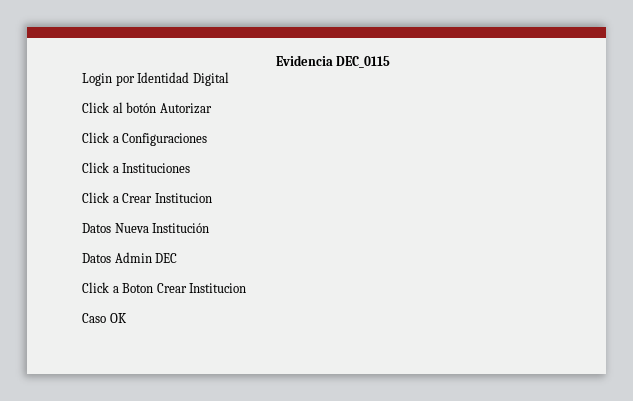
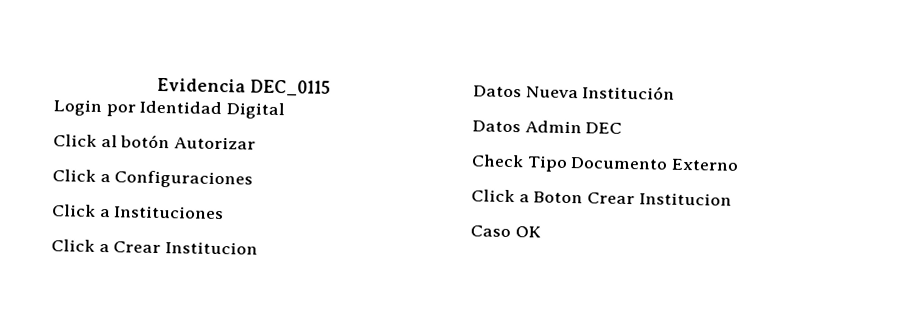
+ Check Tipo Documento Externo

